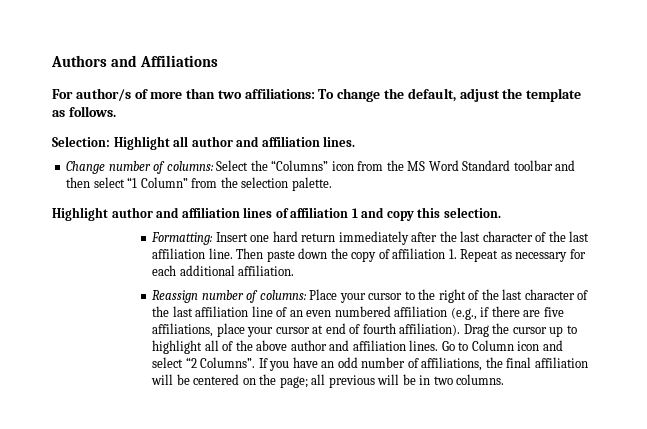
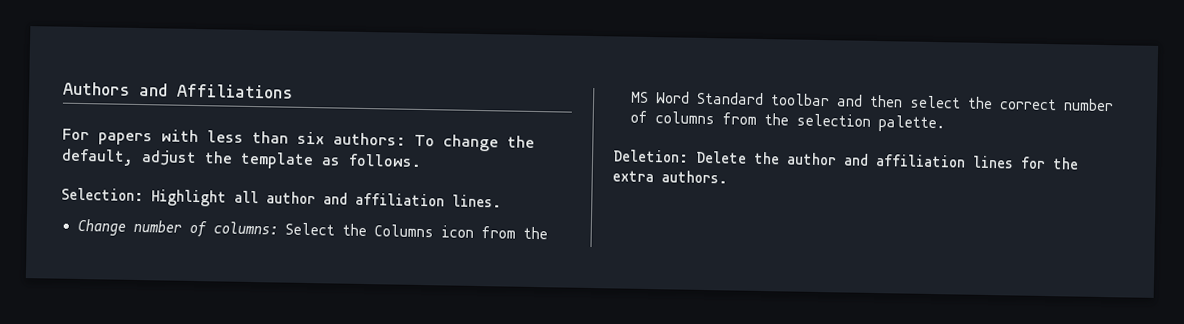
- For author/s of more than two affiliations: To change the default, adjust the template as follows.
+ For papers with less than six authors: To change the default, adjust the template as follows.
- Change number of columns: Select the “Columns” icon from the MS Word Standard toolbar and then select “1 Column” from the selection palette.
+ Change number of columns: Select the Columns icon from the MS Word Standard toolbar and then select the correct number of columns from the selection palette.
- Highlight author and affiliation lines of affiliation 1 and copy this selection.
- Formatting: Insert one hard return immediately after the last character of the last affiliation line. Then paste down the copy of affiliation 1. Repeat as necessary for each additional affiliation.
- Reassign number of columns: Place your cursor to the right of the last character of the last affiliation line of an even numbered affiliation (e.g., if there are five affiliations, place your cursor at end of fourth affiliation). Drag the cursor up to highlight all of the above author and affiliation lines. Go to Column icon and select “2 Columns”. If you have an odd number of affiliations, the final affiliation will be centered on the page; all previous will be in two columns.
+ Deletion: Delete the author and affiliation lines for the extra authors.

